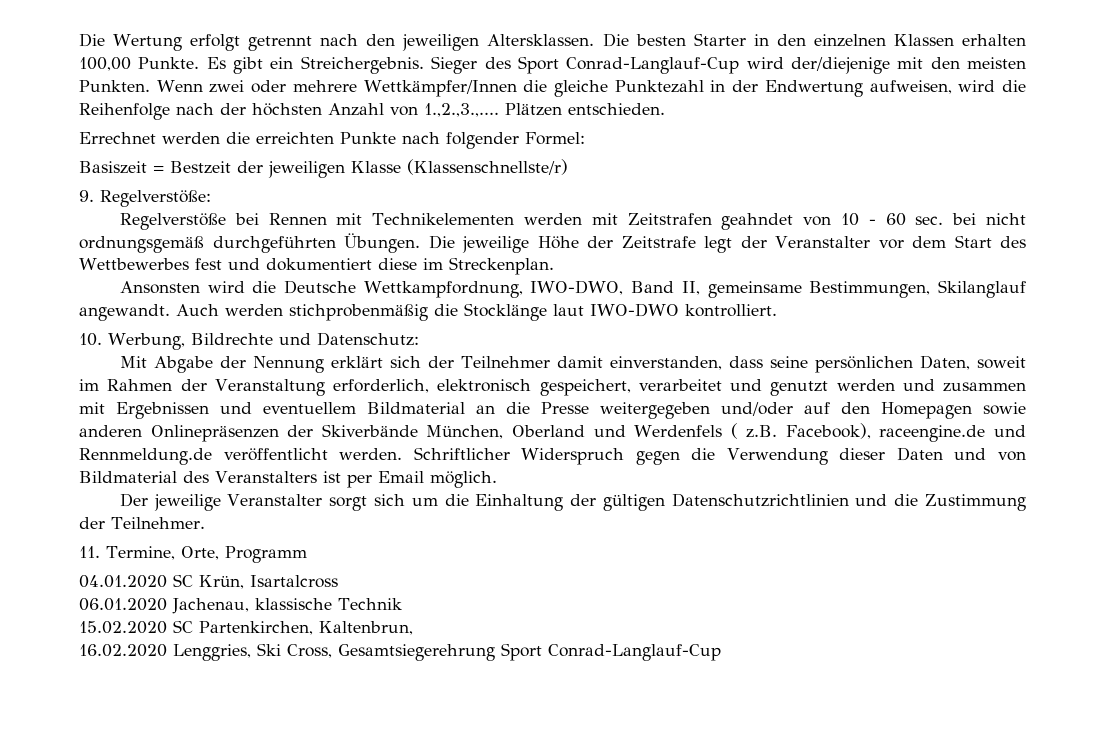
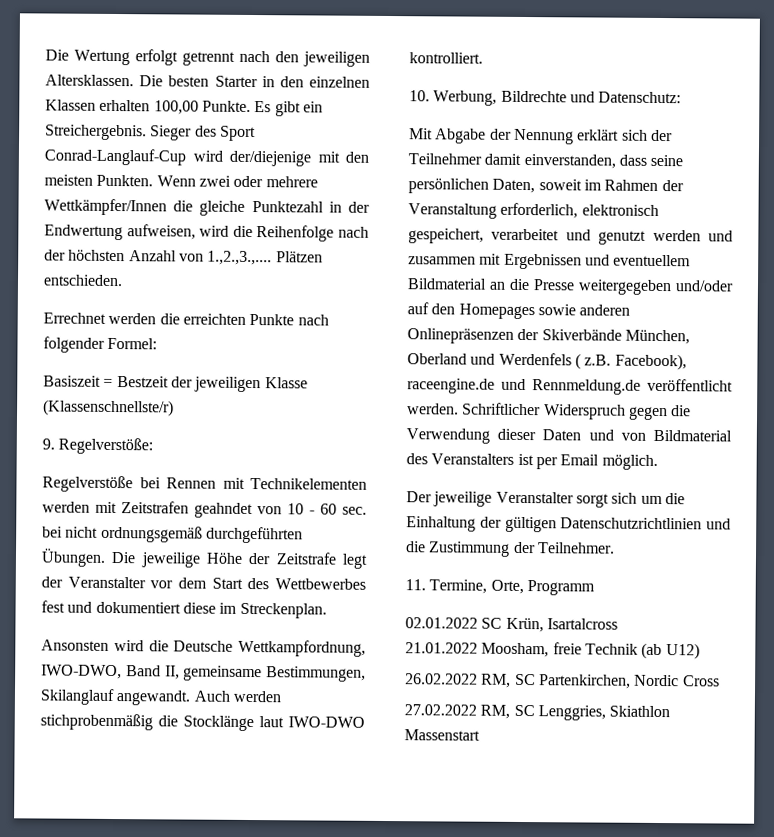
- Mit Abgabe der Nennung erklärt sich der Teilnehmer damit einverstanden, dass seine persönlichen Daten, soweit im Rahmen der Veranstaltung erforderlich, elektronisch gespeichert, verarbeitet und genutzt werden und zusammen mit Ergebnissen und eventuellem Bildmaterial an die Presse weitergegeben und/oder auf den Homepagen sowie anderen Onlinepräsenzen der Skiverbände München, Oberland und Werdenfels ( z.B. Facebook), raceengine.de und Rennmeldung.de veröffentlicht werden.
+ Mit Abgabe der Nennung erklärt sich der Teilnehmer damit einverstanden, dass seine persönlichen Daten, soweit im Rahmen der Veranstaltung erforderlich, elektronisch gespeichert, verarbeitet und genutzt werden und zusammen mit Ergebnissen und eventuellem Bildmaterial an die Presse weitergegeben und/oder auf den Homepages sowie anderen Onlinepräsenzen der Skiverbände München, Oberland und Werdenfels ( z.B. Facebook), raceengine.de und Rennmeldung.de veröffentlicht werden.
- 04.01.2020 SC Krün, Isartalcross
+ 02.01.2022 SC Krün, Isartalcross
- 06.01.2020 Jachenau, klassische Technik
- 15.02.2020 SC Partenkirchen, Kaltenbrun,
- 16.02.2020 Lenggries, Ski Cross, Gesamtsiegerehrung Sport Conrad-Langlauf-Cup
+ 21.01.2022 Moosham, freie Technik (ab U12)
+ 26.02.2022 RM, SC Partenkirchen, Nordic Cross
+ 27.02.2022 RM, SC Lenggries, Skiathlon Massenstart

